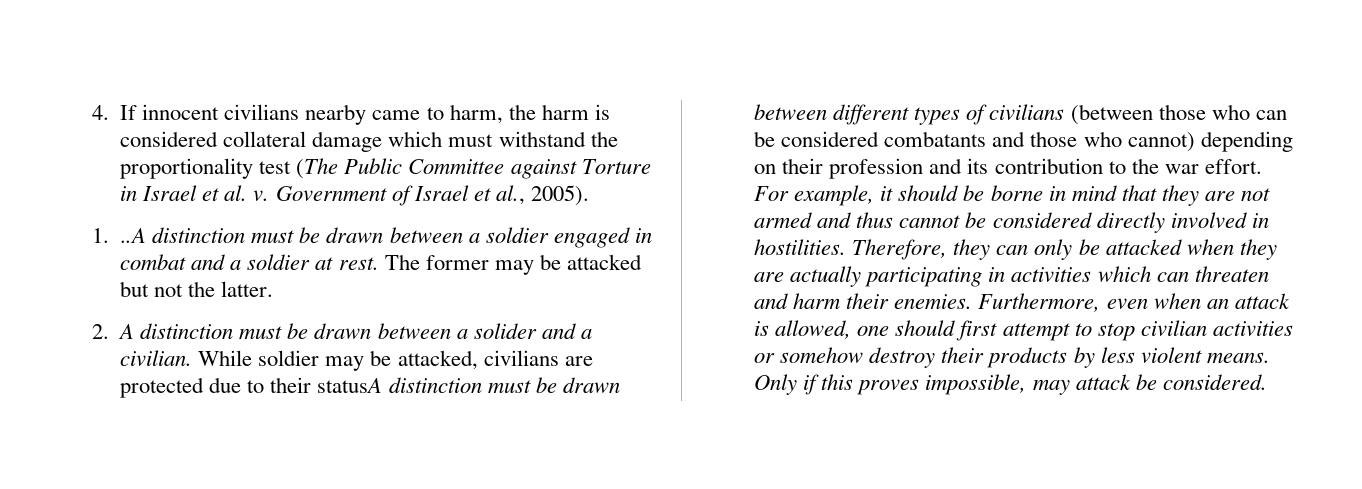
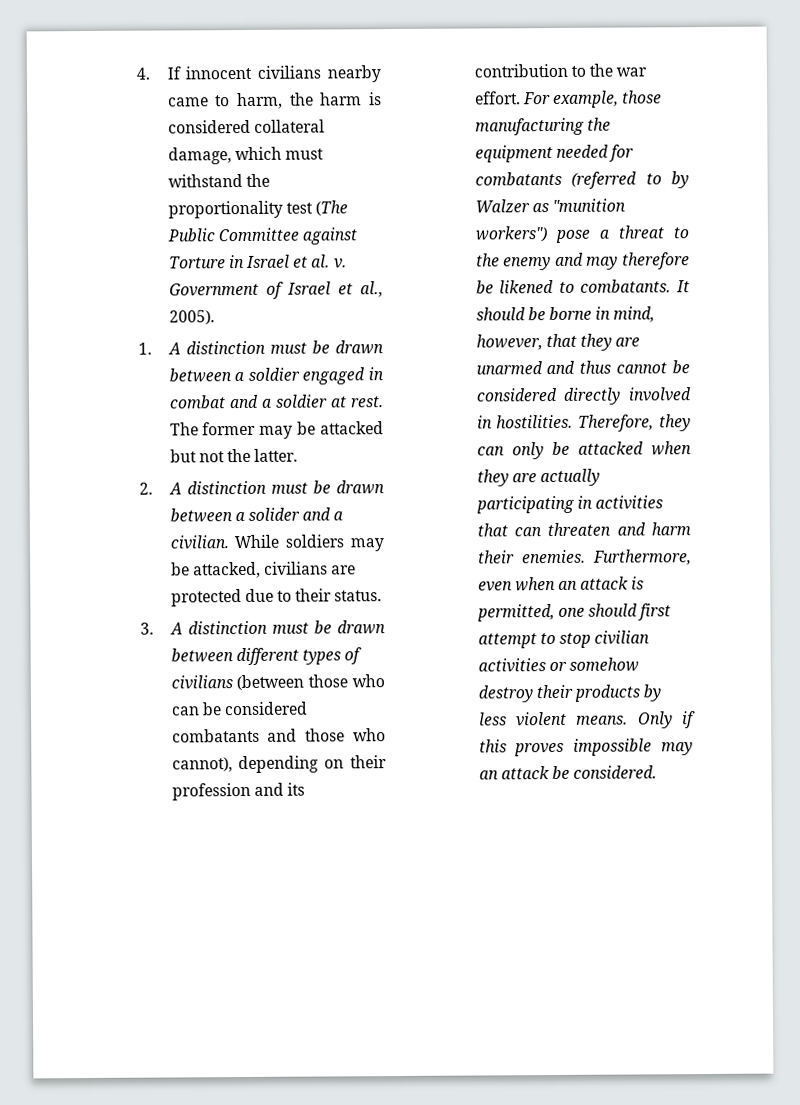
- 4. If innocent civilians nearby came to harm, the harm is considered collateral damage which must withstand the proportionality test (The Public Committee against Torture in Israel et al. v.
+ 4. If innocent civilians nearby came to harm, the harm is considered collateral damage, which must withstand the proportionality test (The Public Committee against Torture in Israel et al. v.
- 1. ..A distinction must be drawn between a soldier engaged in combat and a soldier at rest.
+ 1. A distinction must be drawn between a soldier engaged in combat and a soldier at rest.
- While soldier may be attacked, civilians are protected due to their statusA distinction must be drawn between different types of civilians (between those who can be considered combatants and those who cannot) depending on their profession and its contribution to the war effort.
+ While soldiers may be attacked, civilians are protected due to their status.
+ 3. A distinction must be drawn between different types of civilians (between those who can be considered combatants and those who cannot), depending on their profession and its contribution to the war effort.
- For example, it should be borne in mind that they are not armed and thus cannot be considered directly involved in hostilities.
+ For example, those manufacturing the equipment needed for combatants (referred to by Walzer as "munition workers") pose a threat to the enemy and may therefore be likened to combatants. It should be borne in mind, however, that they are unarmed and thus cannot be considered directly involved in hostilities.
- Therefore, they can only be attacked when they are actually participating in activities which can threaten and harm their enemies.
+ Therefore, they can only be attacked when they are actually participating in activities that can threaten and harm their enemies.
- Furthermore, even when an attack is allowed, one should first attempt to stop civilian activities or somehow destroy their products by less violent means.
+ Furthermore, even when an attack is permitted, one should first attempt to stop civilian activities or somehow destroy their products by less violent means.
- Only if this proves impossible, may attack be considered.
+ Only if this proves impossible may an attack be considered.

